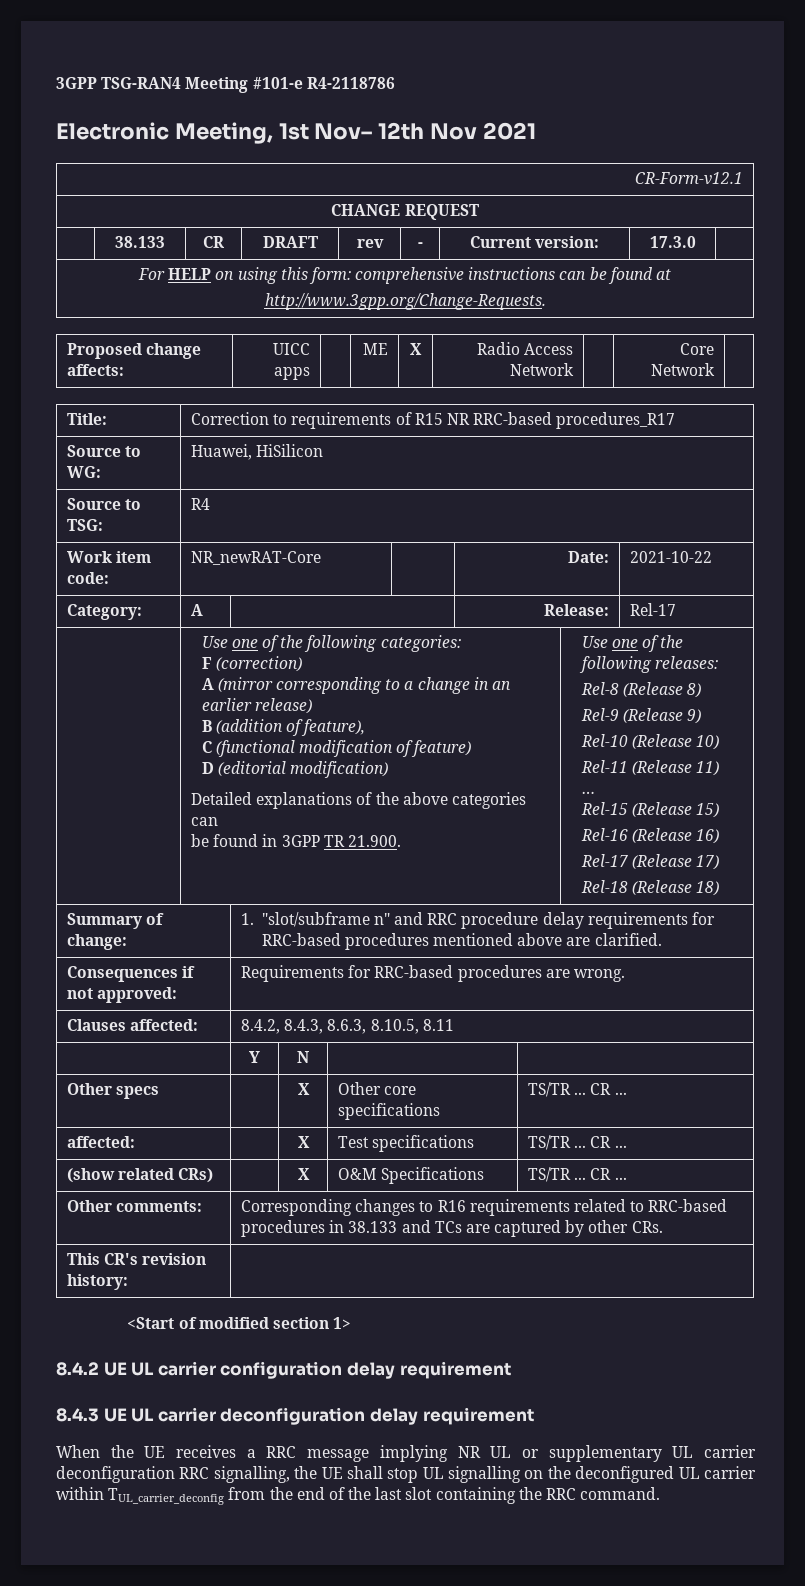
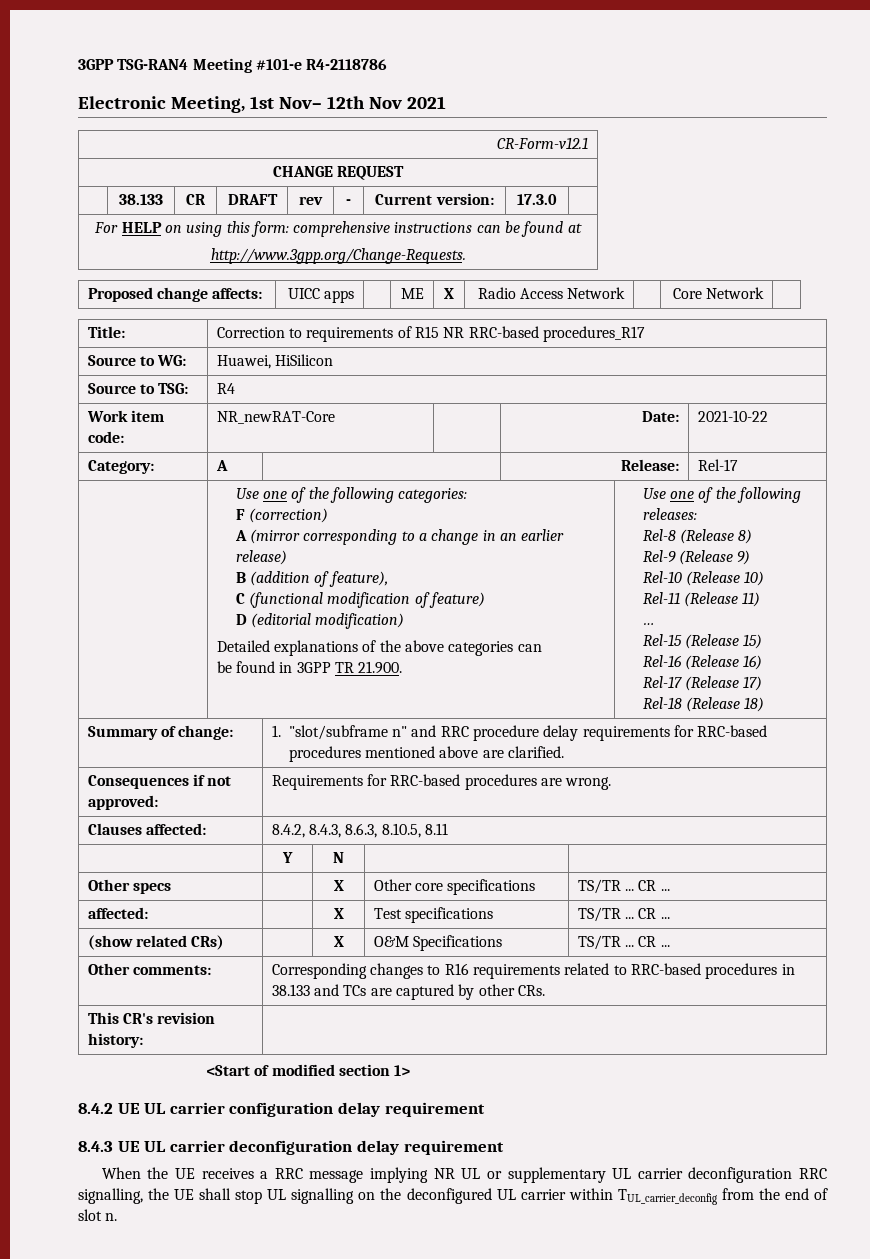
- When the UE receives a RRC message implying NR UL or supplementary UL carrier deconfiguration RRC signalling, the UE shall stop UL signalling on the deconfigured UL carrier within TUL_carrier_deconfig from the end of the last slot containing the RRC command.
+ When the UE receives a RRC message implying NR UL or supplementary UL carrier deconfiguration RRC signalling, the UE shall stop UL signalling on the deconfigured UL carrier within TUL_carrier_deconfig from the end of slot n.

